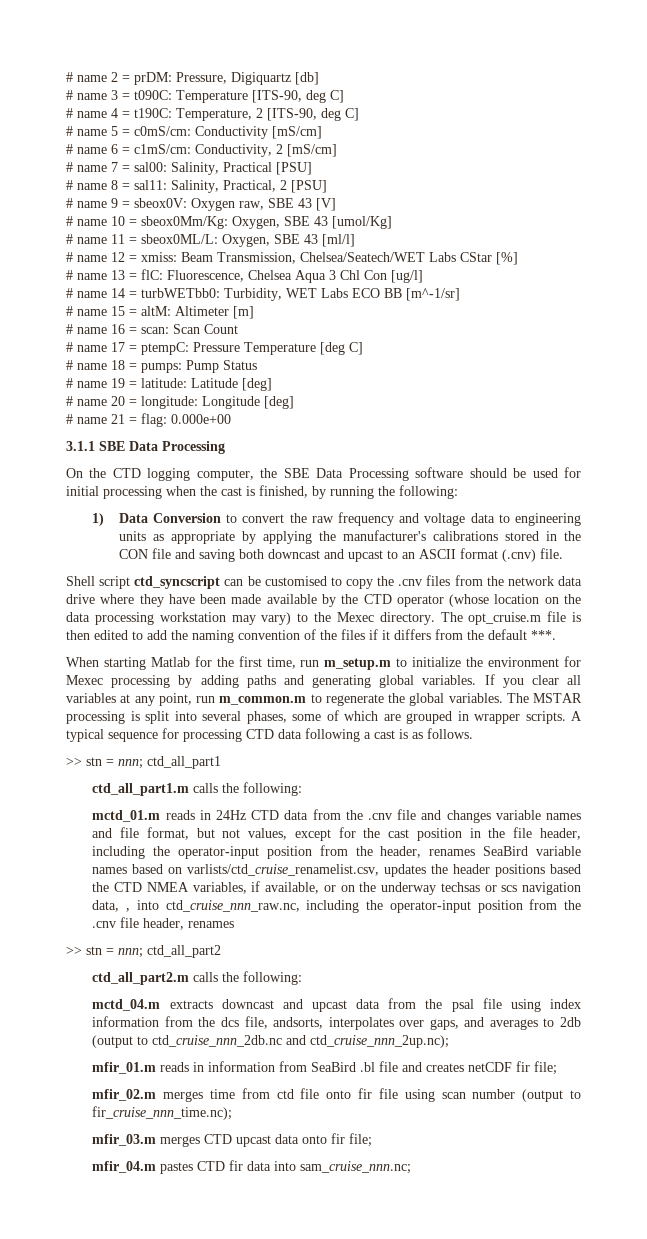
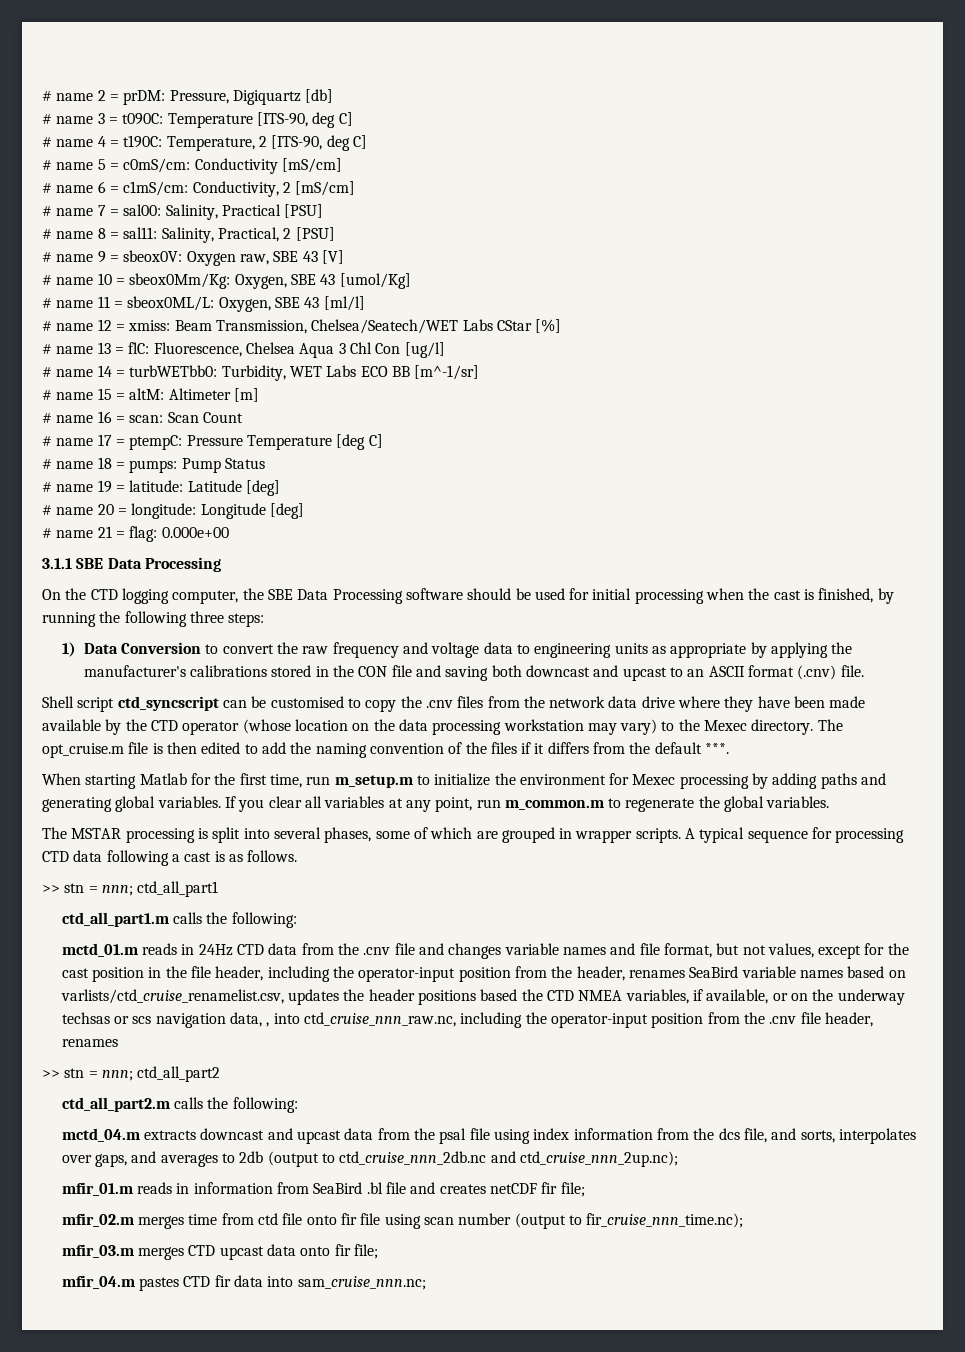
- On the CTD logging computer, the SBE Data Processing software should be used for initial processing when the cast is finished, by running the following:
+ On the CTD logging computer, the SBE Data Processing software should be used for initial processing when the cast is finished, by running the following three steps:
- If you clear all variables at any point, run m_common.m to regenerate the global variables. The MSTAR processing is split into several phases, some of which are grouped in wrapper scripts.
+ If you clear all variables at any point, run m_common.m to regenerate the global variables.
+ The MSTAR processing is split into several phases, some of which are grouped in wrapper scripts.
- mctd_04.m extracts downcast and upcast data from the psal file using index information from the dcs file, andsorts, interpolates over gaps, and averages to 2db (output to ctd_cruise_nnn_2db.nc and ctd_cruise_nnn_2up.nc);
+ mctd_04.m extracts downcast and upcast data from the psal file using index information from the dcs file, and sorts, interpolates over gaps, and averages to 2db (output to ctd_cruise_nnn_2db.nc and ctd_cruise_nnn_2up.nc);

